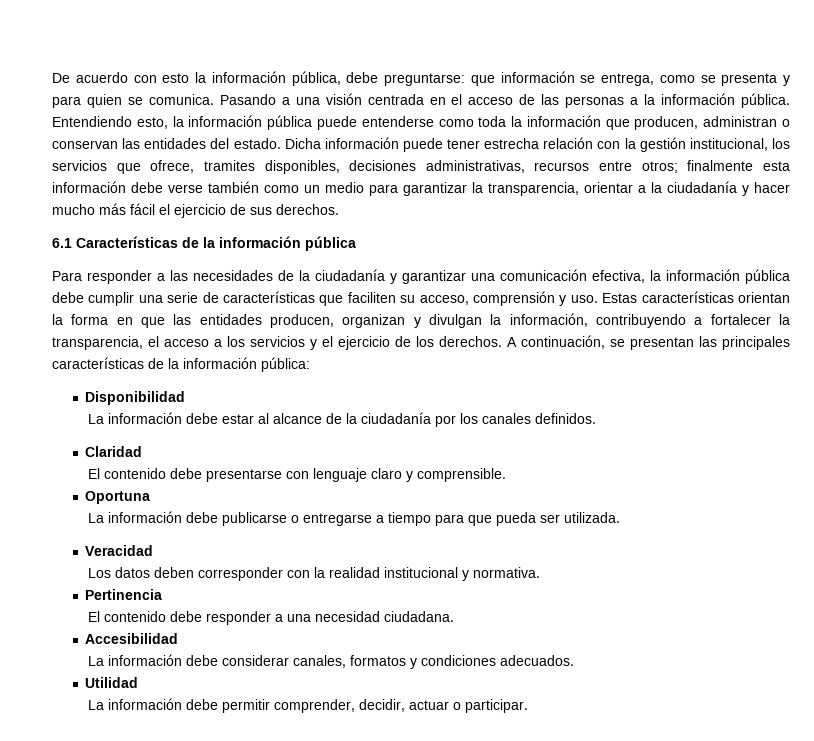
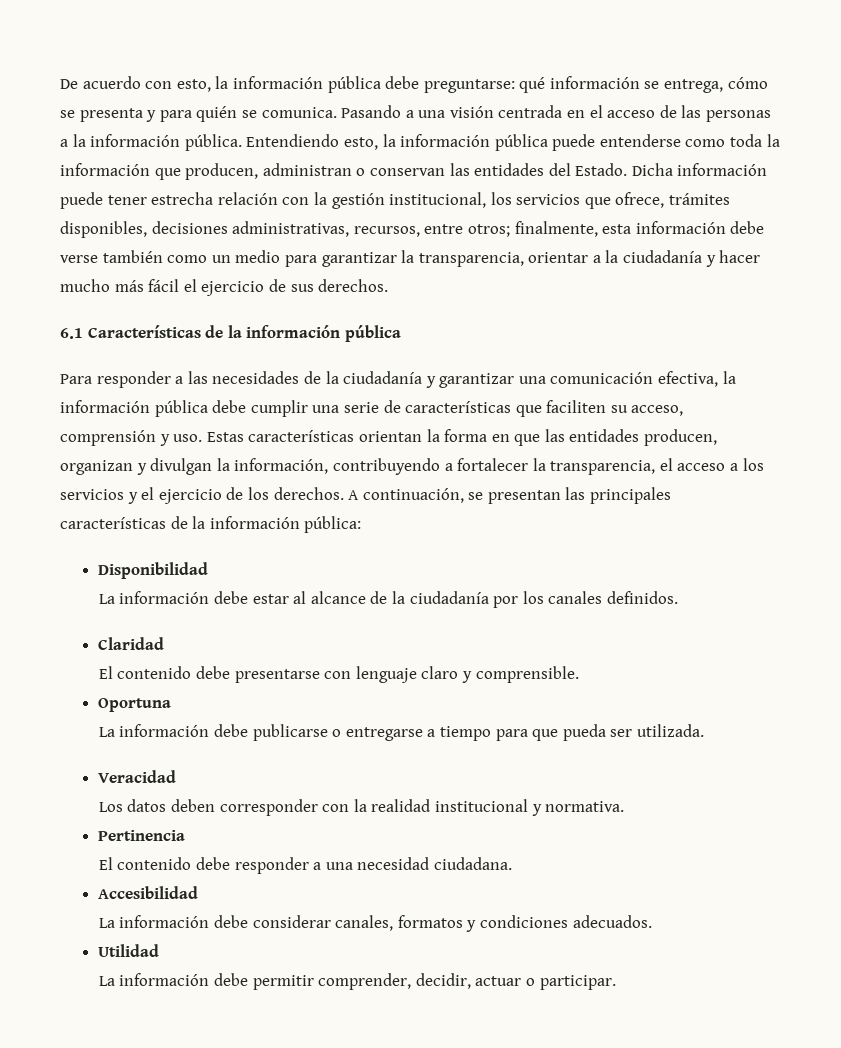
- De acuerdo con esto la información pública, debe preguntarse: que información se entrega, como se presenta y para quien se comunica.
+ De acuerdo con esto, la información pública debe preguntarse: qué información se entrega, cómo se presenta y para quién se comunica.
- Entendiendo esto, la información pública puede entenderse como toda la información que producen, administran o conservan las entidades del estado.
+ Entendiendo esto, la información pública puede entenderse como toda la información que producen, administran o conservan las entidades del Estado.
- Dicha información puede tener estrecha relación con la gestión institucional, los servicios que ofrece, tramites disponibles, decisiones administrativas, recursos entre otros; finalmente esta información debe verse también como un medio para garantizar la transparencia, orientar a la ciudadanía y hacer mucho más fácil el ejercicio de sus derechos.
+ Dicha información puede tener estrecha relación con la gestión institucional, los servicios que ofrece, trámites disponibles, decisiones administrativas, recursos, entre otros; finalmente, esta información debe verse también como un medio para garantizar la transparencia, orientar a la ciudadanía y hacer mucho más fácil el ejercicio de sus derechos.

